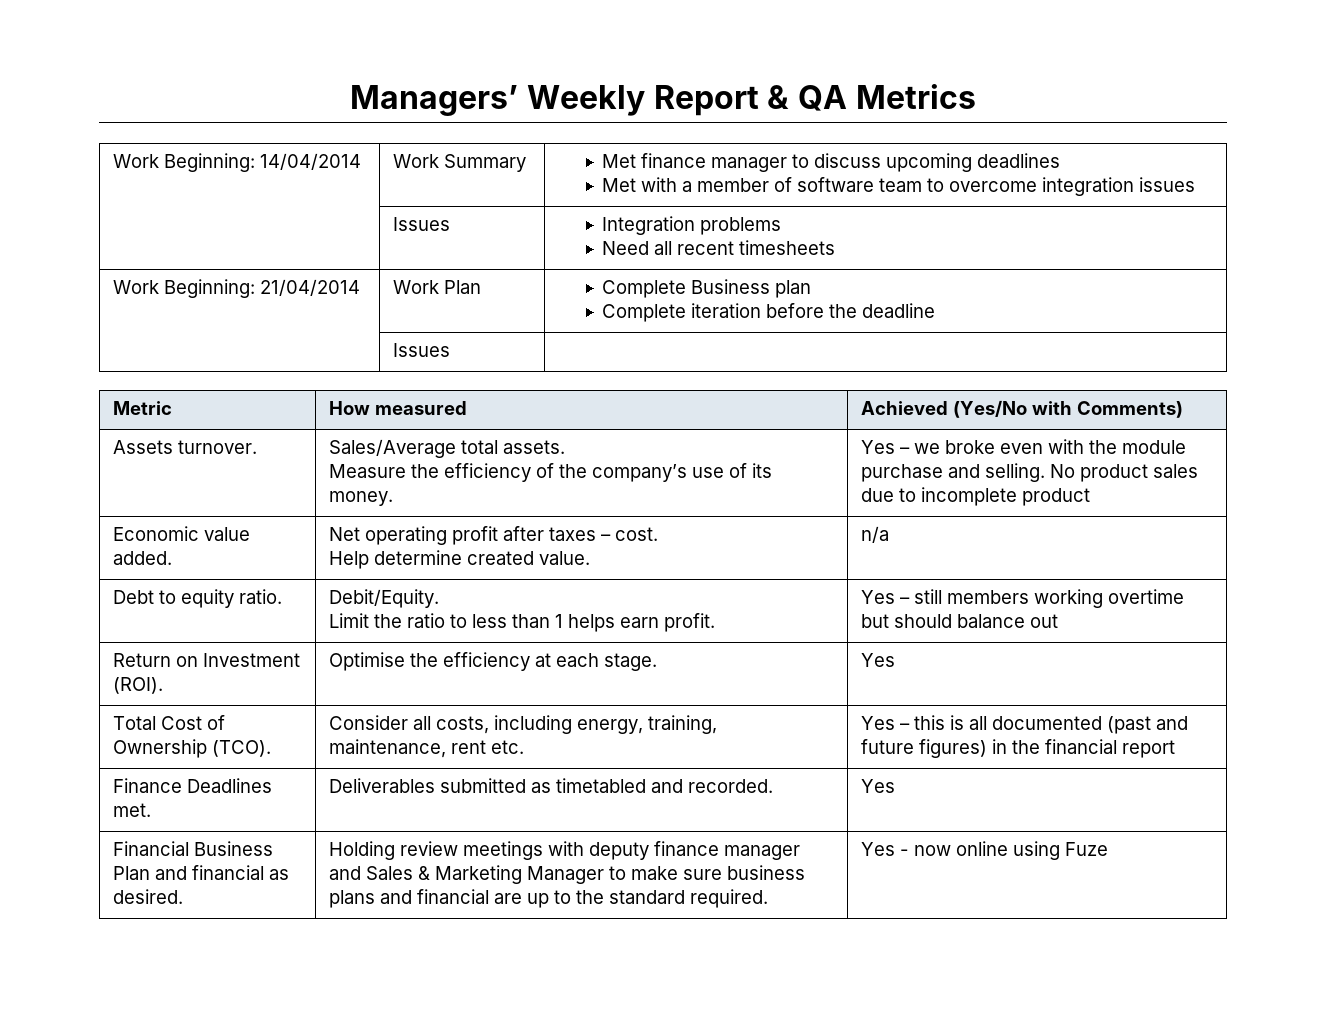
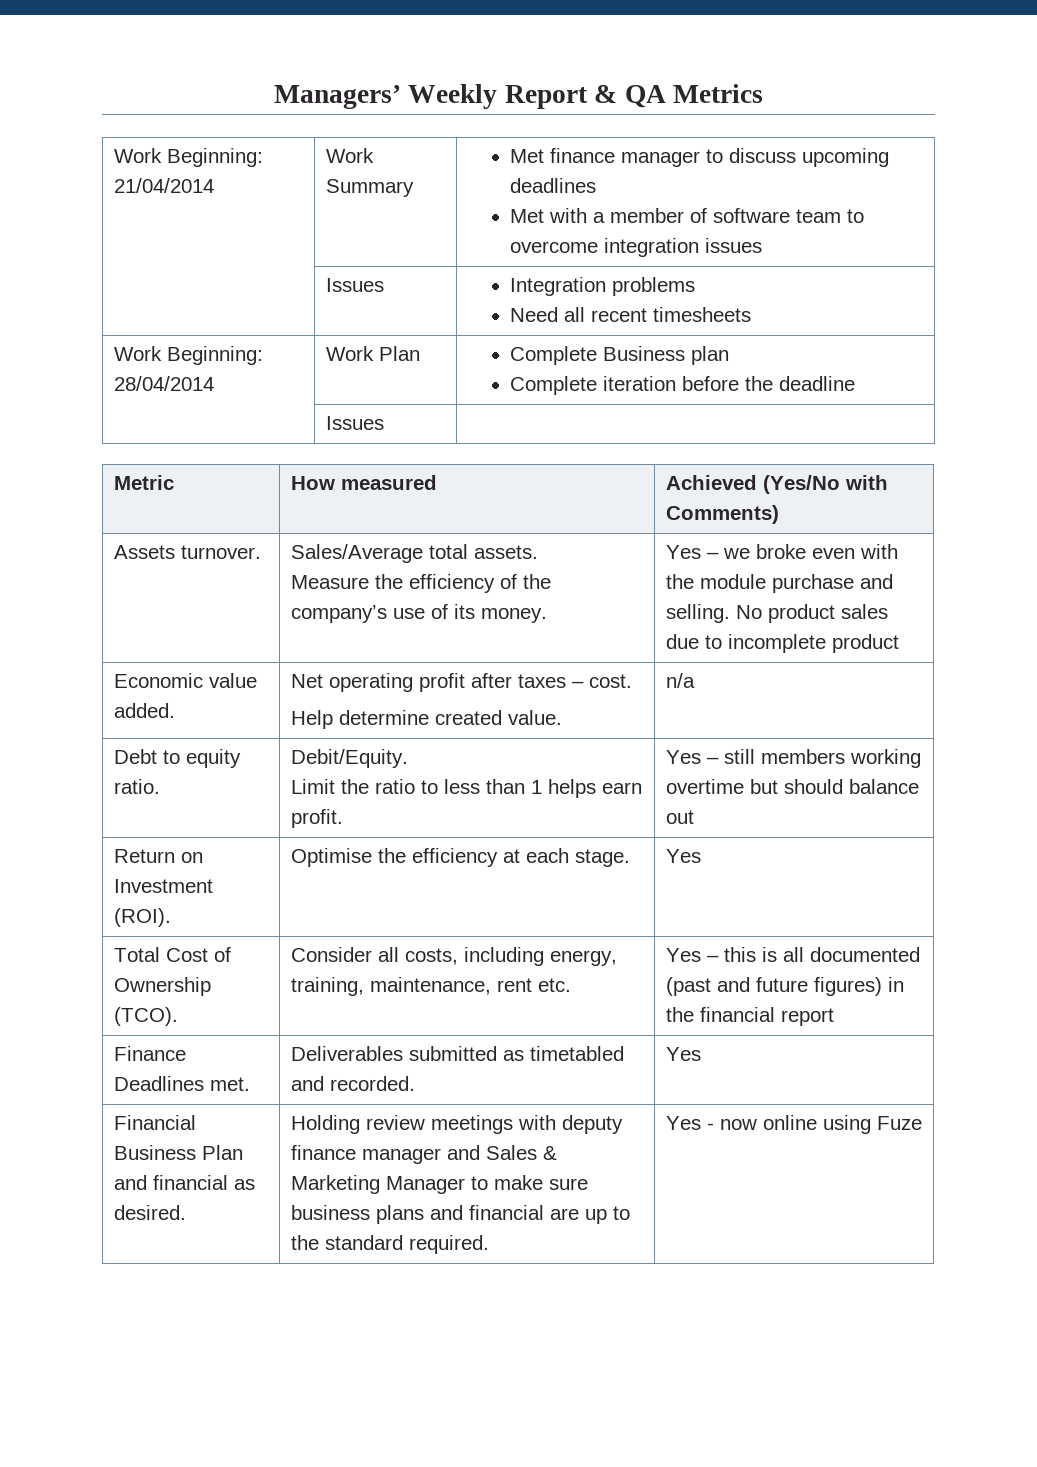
- Work Beginning: 14/04/2014 | Work Summary | Met finance manager to discuss upcoming deadlines
+ Work Beginning: 21/04/2014 | Work Summary | Met finance manager to discuss upcoming deadlines
- Work Beginning: 21/04/2014 | Work Plan | Complete Business plan
+ Work Beginning: 28/04/2014 | Work Plan | Complete Business plan

